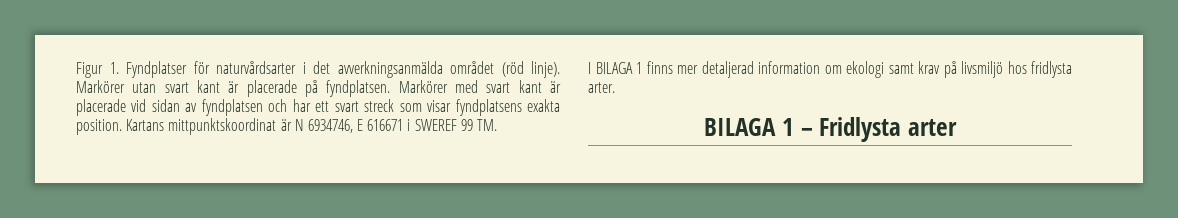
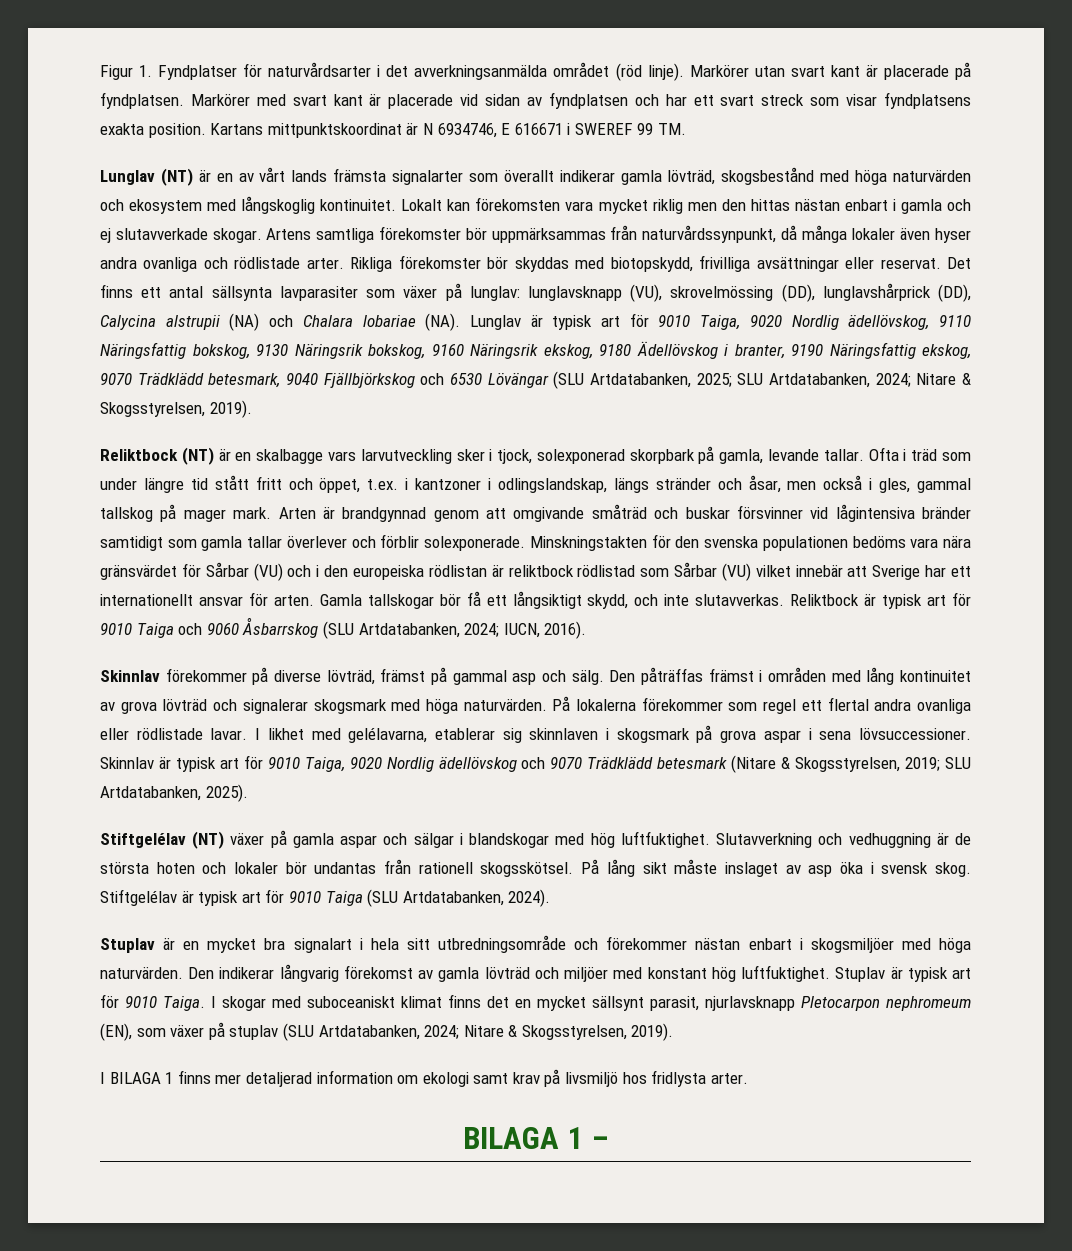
+ Lunglav (NT) är en av vårt lands främsta signalarter som överallt indikerar gamla lövträd, skogsbestånd med höga naturvärden och ekosystem med långskoglig kontinuitet. Lokalt kan förekomsten vara mycket riklig men den hittas nästan enbart i gamla och ej slutavverkade skogar. Artens samtliga förekomster bör uppmärksammas från naturvårdssynpunkt, då många lokaler även hyser andra ovanliga och rödlistade arter. Rikliga förekomster bör skyddas med biotopskydd, frivilliga avsättningar eller reservat. Det finns ett antal sällsynta lavparasiter som växer på lunglav: lunglavsknapp (VU), skrovelmössing (DD), lunglavshårprick (DD), Calycina alstrupii (NA) och Chalara lobariae (NA). Lunglav är typisk art för 9010 Taiga, 9020 Nordlig ädellövskog, 9110 Näringsfattig bokskog, 9130 Näringsrik bokskog, 9160 Näringsrik ekskog, 9180 Ädellövskog i branter, 9190 Näringsfattig ekskog, 9070 Trädklädd betesmark, 9040 Fjällbjörkskog och 6530 Lövängar (SLU Artdatabanken, 2025; SLU Artdatabanken, 2024; Nitare & Skogsstyrelsen, 2019).
+ Reliktbock (NT) är en skalbagge vars larvutveckling sker i tjock, solexponerad skorpbark på gamla, levande tallar. Ofta i träd som under längre tid stått fritt och öppet, t.ex. i kantzoner i odlingslandskap, längs stränder och åsar, men också i gles, gammal tallskog på mager mark. Arten är brandgynnad genom att omgivande småträd och buskar försvinner vid lågintensiva bränder samtidigt som gamla tallar överlever och förblir solexponerade. Minskningstakten för den svenska populationen bedöms vara nära gränsvärdet för Sårbar (VU) och i den europeiska rödlistan är reliktbock rödlistad som Sårbar (VU) vilket innebär att Sverige har ett internationellt ansvar för arten. Gamla tallskogar bör få ett långsiktigt skydd, och inte slutavverkas. Reliktbock är typisk art för 9010 Taiga och 9060 Åsbarrskog (SLU Artdatabanken, 2024; IUCN, 2016).
+ Skinnlav förekommer på diverse lövträd, främst på gammal asp och sälg. Den påträffas främst i områden med lång kontinuitet av grova lövträd och signalerar skogsmark med höga naturvärden. På lokalerna förekommer som regel ett flertal andra ovanliga eller rödlistade lavar. I likhet med gelélavarna, etablerar sig skinnlaven i skogsmark på grova aspar i sena lövsuccessioner. Skinnlav är typisk art för 9010 Taiga, 9020 Nordlig ädellövskog och 9070 Trädklädd betesmark (Nitare & Skogsstyrelsen, 2019; SLU Artdatabanken, 2025).
+ Stiftgelélav (NT) växer på gamla aspar och sälgar i blandskogar med hög luftfuktighet. Slutavverkning och vedhuggning är de största hoten och lokaler bör undantas från rationell skogsskötsel. På lång sikt måste inslaget av asp öka i svensk skog. Stiftgelélav är typisk art för 9010 Taiga (SLU Artdatabanken, 2024).
+ Stuplav är en mycket bra signalart i hela sitt utbredningsområde och förekommer nästan enbart i skogsmiljöer med höga naturvärden. Den indikerar långvarig förekomst av gamla lövträd och miljöer med konstant hög luftfuktighet. Stuplav är typisk art för 9010 Taiga. I skogar med suboceaniskt klimat finns det en mycket sällsynt parasit, njurlavsknapp Pletocarpon nephromeum (EN), som växer på stuplav (SLU Artdatabanken, 2024; Nitare & Skogsstyrelsen, 2019).
- BILAGA 1 – Fridlysta arter
+ BILAGA 1 –

